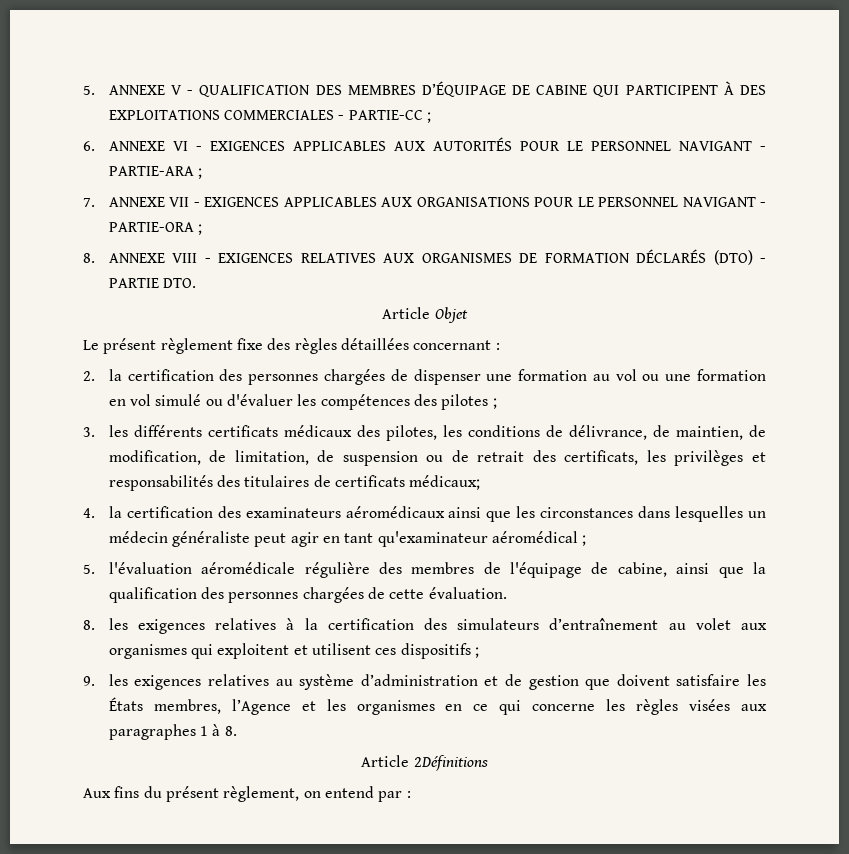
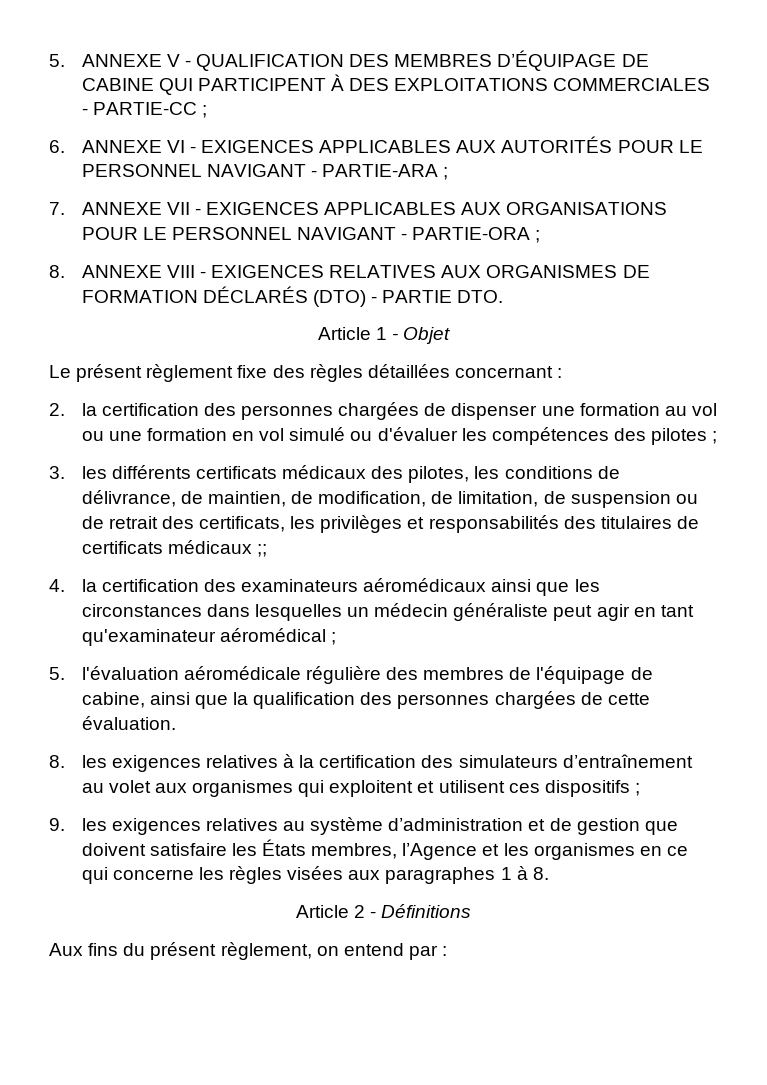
- Article Objet
+ Article 1 - Objet
- 3. les différents certificats médicaux des pilotes, les conditions de délivrance, de maintien, de modification, de limitation, de suspension ou de retrait des certificats, les privilèges et responsabilités des titulaires de certificats médicaux;
+ 3. les différents certificats médicaux des pilotes, les conditions de délivrance, de maintien, de modification, de limitation, de suspension ou de retrait des certificats, les privilèges et responsabilités des titulaires de certificats médicaux ;;
- Article 2Définitions
+ Article 2 - Définitions

